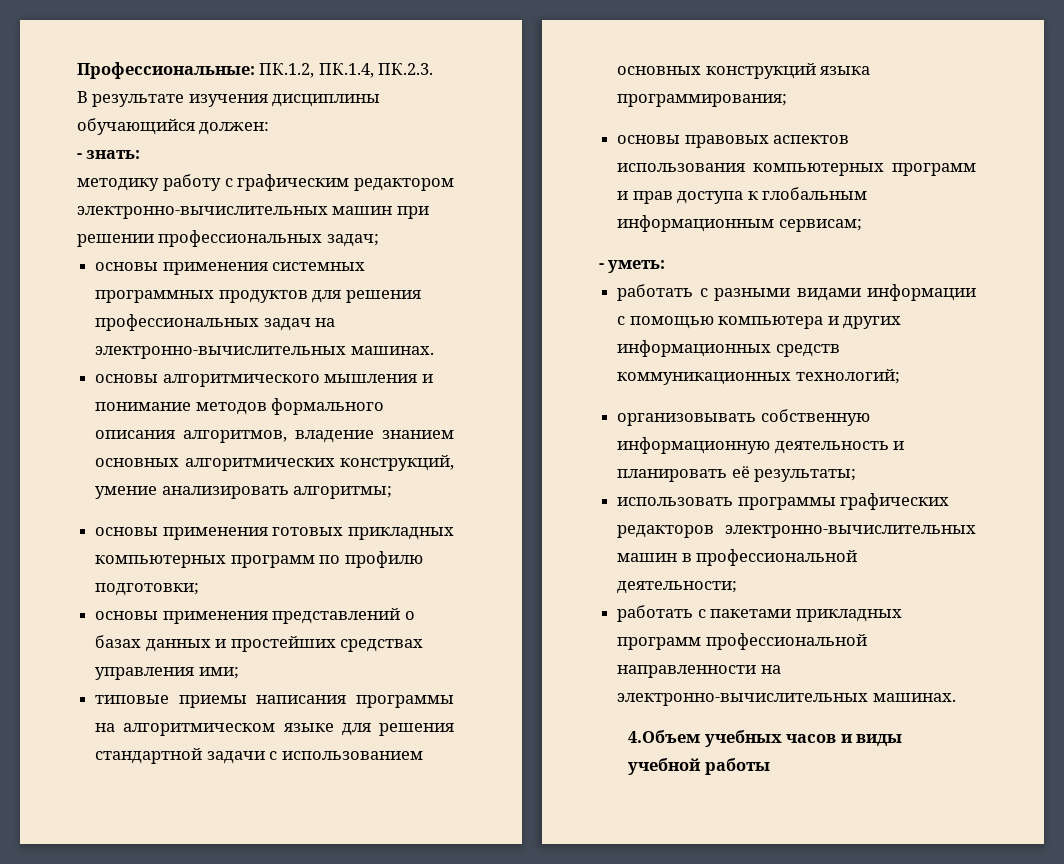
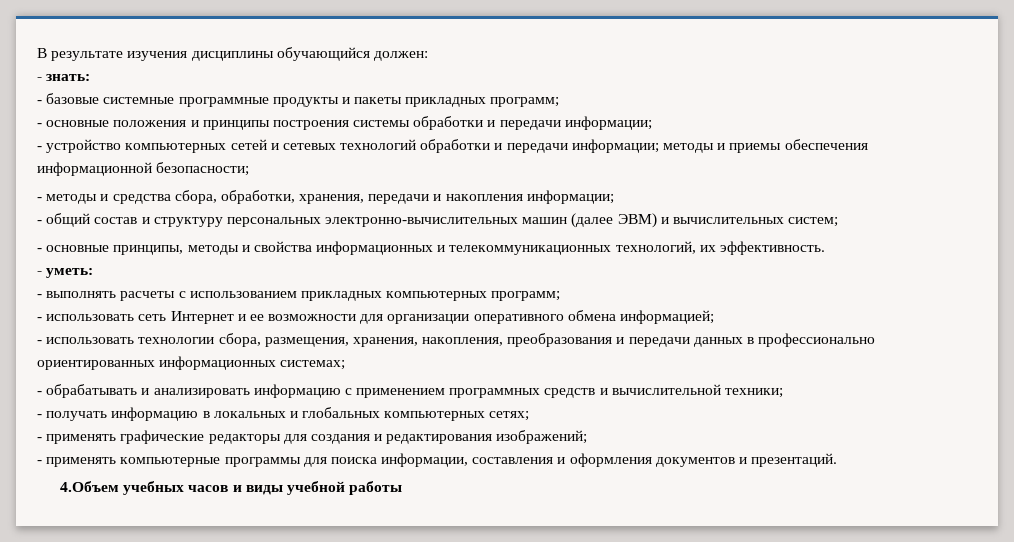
- Профессиональные: ПК.1.2, ПК.1.4, ПК.2.3.
- методику работу с графическим редактором электронно-вычислительных машин при решении профессиональных задач;
- основы применения системных программных продуктов для решения профессиональных задач на электронно-вычислительных машинах.
- основы алгоритмического мышления и понимание методов формального описания алгоритмов, владение знанием основных алгоритмических конструкций, умение анализировать алгоритмы;
- основы применения готовых прикладных компьютерных программ по профилю подготовки;
- основы применения представлений о базах данных и простейших средствах управления ими;
- типовые приемы написания программы на алгоритмическом языке для решения стандартной задачи с использованием основных конструкций языка программирования;
- основы правовых аспектов использования компьютерных программ и прав доступа к глобальным информационным сервисам;
+ - базовые системные программные продукты и пакеты прикладных программ;
+ - основные положения и принципы построения системы обработки и передачи информации;
+ - устройство компьютерных сетей и сетевых технологий обработки и передачи информации; методы и приемы обеспечения информационной безопасности;
+ - методы и средства сбора, обработки, хранения, передачи и накопления информации;
+ - общий состав и структуру персональных электронно-вычислительных машин (далее ЭВМ) и вычислительных систем;
+ - основные принципы, методы и свойства информационных и телекоммуникационных технологий, их эффективность.
  - уметь:
- работать с разными видами информации с помощью компьютера и других информационных средств коммуникационных технологий;
- организовывать собственную информационную деятельность и планировать её результаты;
- использовать программы графических редакторов электронно-вычислительных машин в профессиональной деятельности;
- работать с пакетами прикладных программ профессиональной направленности на электронно-вычислительных машинах.
+ - выполнять расчеты с использованием прикладных компьютерных программ;
+ - использовать сеть Интернет и ее возможности для организации оперативного обмена информацией;
+ - использовать технологии сбора, размещения, хранения, накопления, преобразования и передачи данных в профессионально ориентированных информационных системах;
+ - обрабатывать и анализировать информацию с применением программных средств и вычислительной техники;
+ - получать информацию в локальных и глобальных компьютерных сетях;
+ - применять графические редакторы для создания и редактирования изображений;
+ - применять компьютерные программы для поиска информации, составления и оформления документов и презентаций.

